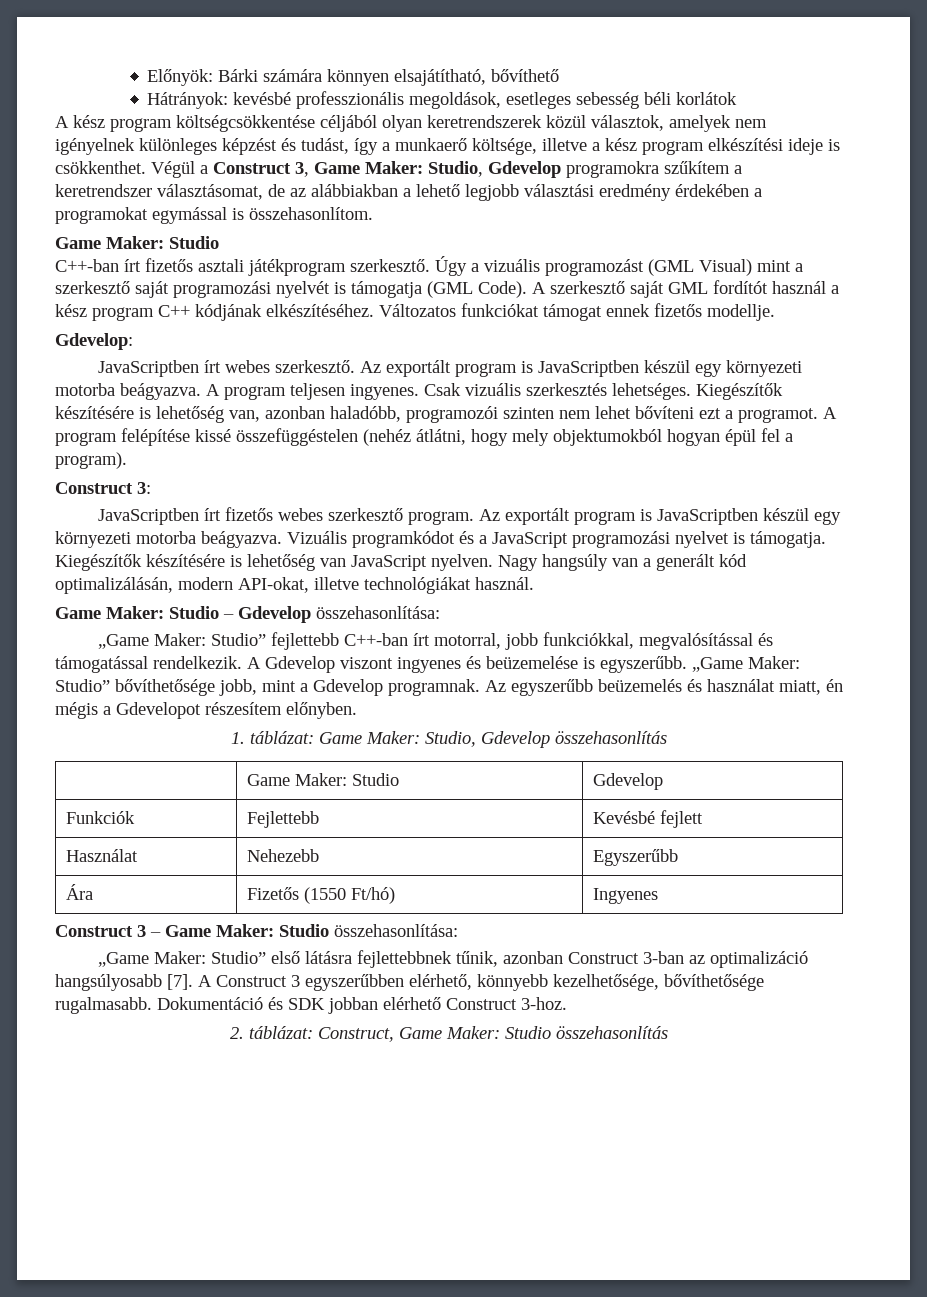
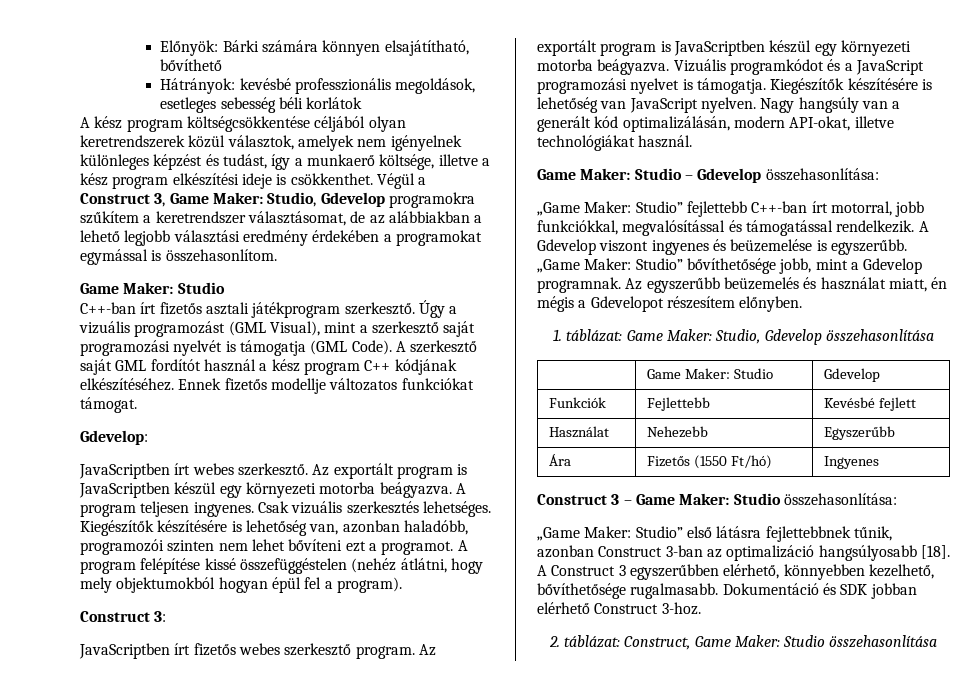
- Úgy a vizuális programozást (GML Visual) mint a szerkesztő saját programozási nyelvét is támogatja (GML Code).
+ Úgy a vizuális programozást (GML Visual), mint a szerkesztő saját programozási nyelvét is támogatja (GML Code).
- Változatos funkciókat támogat ennek fizetős modellje.
+ Ennek fizetős modellje változatos funkciókat támogat.
- 1. táblázat: Game Maker: Studio, Gdevelop összehasonlítás
+ 1. táblázat: Game Maker: Studio, Gdevelop összehasonlítása
- „Game Maker: Studio” első látásra fejlettebbnek tűnik, azonban Construct 3-ban az optimalizáció hangsúlyosabb [7].
+ „Game Maker: Studio” első látásra fejlettebbnek tűnik, azonban Construct 3-ban az optimalizáció hangsúlyosabb [18].
- A Construct 3 egyszerűbben elérhető, könnyebb kezelhetősége, bővíthetősége rugalmasabb.
+ A Construct 3 egyszerűbben elérhető, könnyebben kezelhető, bővíthetősége rugalmasabb.
- 2. táblázat: Construct, Game Maker: Studio összehasonlítás
+ 2. táblázat: Construct, Game Maker: Studio összehasonlítása

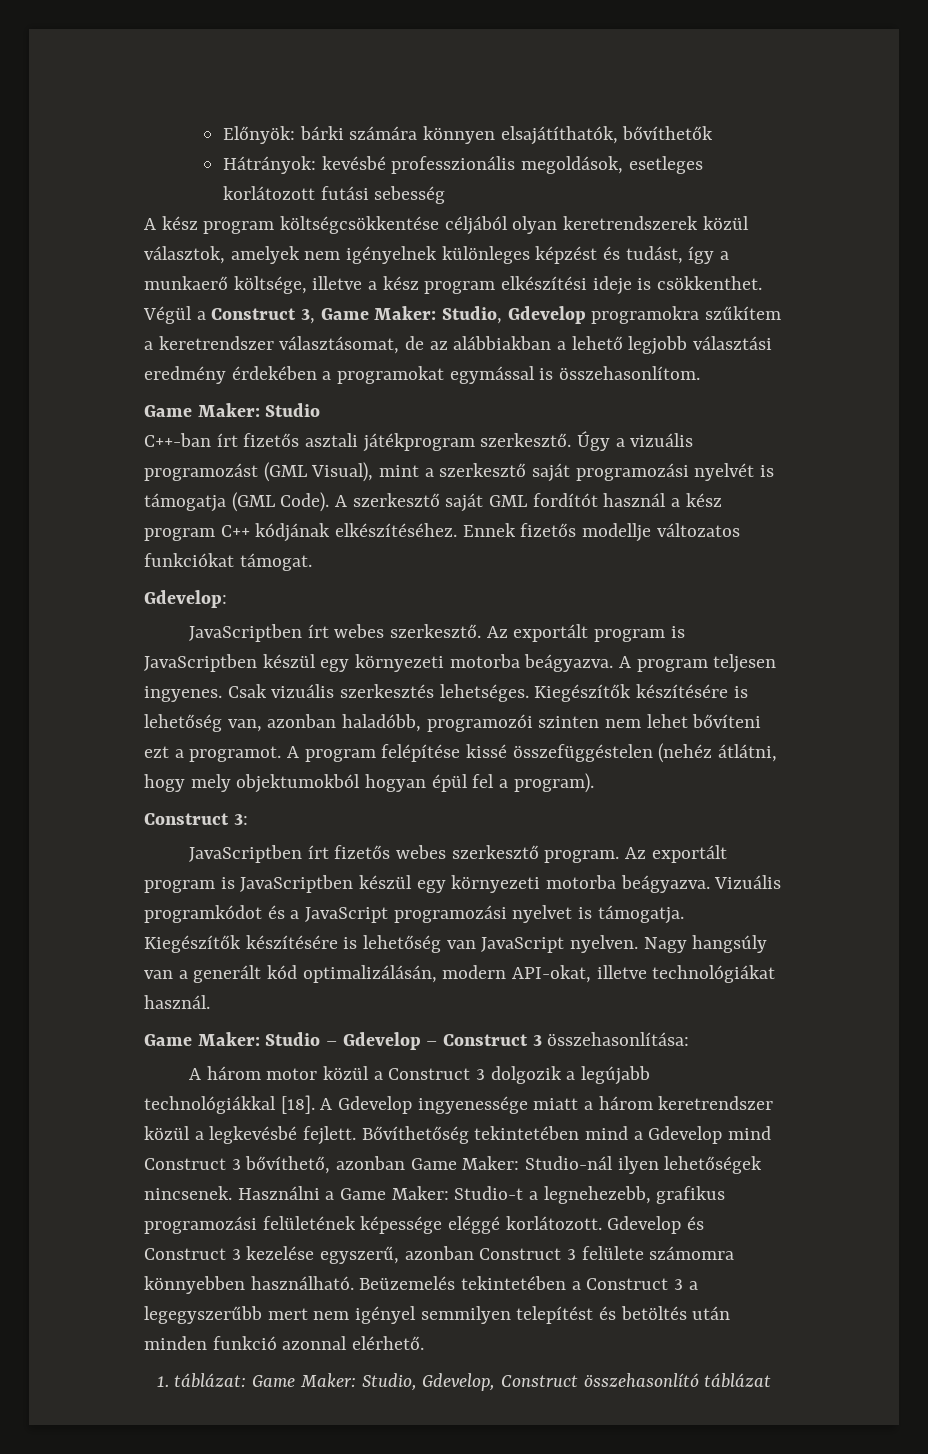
- Előnyök: Bárki számára könnyen elsajátítható, bővíthető
+ Előnyök: bárki számára könnyen elsajátíthatók, bővíthetők
- Hátrányok: kevésbé professzionális megoldások, esetleges sebesség béli korlátok
+ Hátrányok: kevésbé professzionális megoldások, esetleges korlátozott futási sebesség
- Game Maker: Studio – Gdevelop összehasonlítása:
- „Game Maker: Studio” fejlettebb C++-ban írt motorral, jobb funkciókkal, megvalósítással és támogatással rendelkezik. A Gdevelop viszont ingyenes és beüzemelése is egyszerűbb. „Game Maker: Studio” bővíthetősége jobb, mint a Gdevelop programnak. Az egyszerűbb beüzemelés és használat miatt, én mégis a Gdevelopot részesítem előnyben.
+ Game Maker: Studio – Gdevelop – Construct 3 összehasonlítása:
+ A három motor közül a Construct 3 dolgozik a legújabb technológiákkal [18]. A Gdevelop ingyenessége miatt a három keretrendszer közül a legkevésbé fejlett. Bővíthetőség tekintetében mind a Gdevelop mind Construct 3 bővíthető, azonban Game Maker: Studio-nál ilyen lehetőségek nincsenek. Használni a Game Maker: Studio-t a legnehezebb, grafikus programozási felületének képessége eléggé korlátozott. Gdevelop és Construct 3 kezelése egyszerű, azonban Construct 3 felülete számomra könnyebben használható. Beüzemelés tekintetében a Construct 3 a legegyszerűbb mert nem igényel semmilyen telepítést és betöltés után minden funkció azonnal elérhető.
- 1. táblázat: Game Maker: Studio, Gdevelop összehasonlítása
- | Game Maker: Studio | Gdevelop
- Funkciók | Fejlettebb | Kevésbé fejlett
- Használat | Nehezebb | Egyszerűbb
- Ára | Fizetős (1550 Ft/hó) | Ingyenes
- Construct 3 – Game Maker: Studio összehasonlítása:
- „Game Maker: Studio” első látásra fejlettebbnek tűnik, azonban Construct 3-ban az optimalizáció hangsúlyosabb [18]. A Construct 3 egyszerűbben elérhető, könnyebben kezelhető, bővíthetősége rugalmasabb. Dokumentáció és SDK jobban elérhető Construct 3-hoz.
- 2. táblázat: Construct, Game Maker: Studio összehasonlítása
+ 1. táblázat: Game Maker: Studio, Gdevelop, Construct összehasonlító táblázat

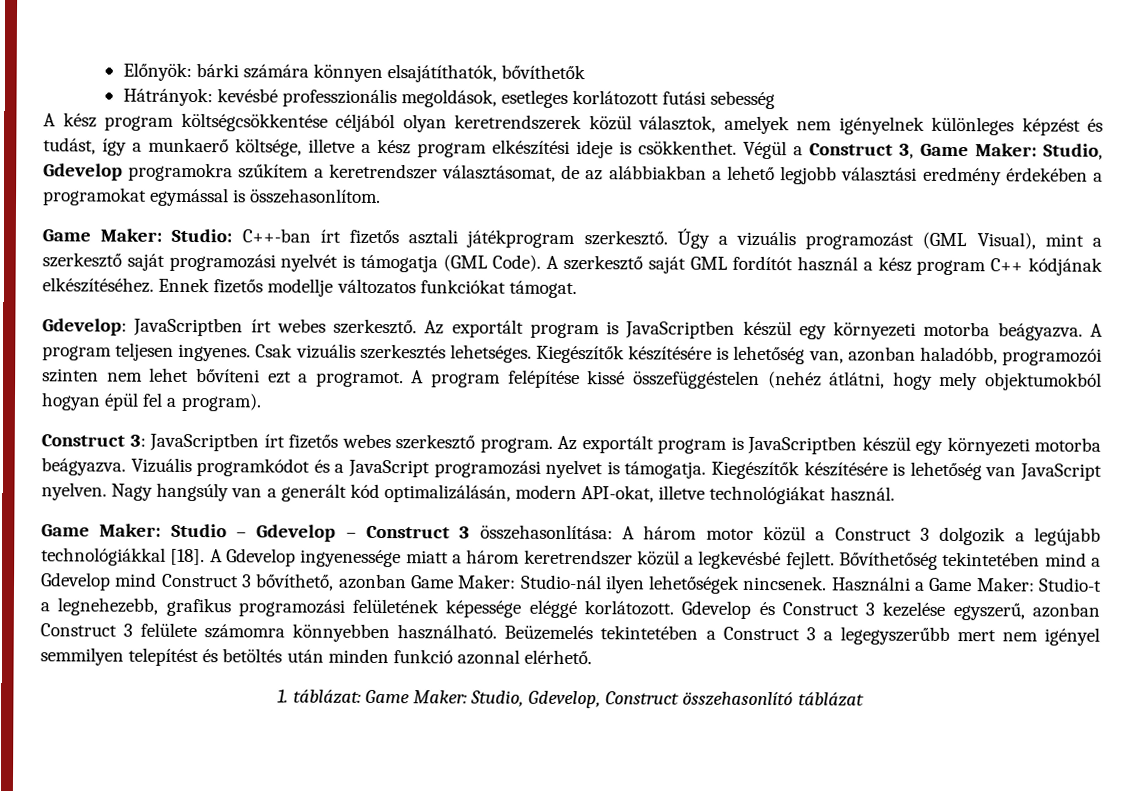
  Végül a Construct 3, Game Maker: Studio, Gdevelop programokra szűkítem a keretrendszer választásomat, de az alábbiakban a lehető legjobb választási eredmény érdekében a programokat egymással is összehasonlítom.
- Game Maker: Studio
- C++-ban írt fizetős asztali játékprogram szerkesztő.
+ Game Maker: Studio: C++-ban írt fizetős asztali játékprogram szerkesztő.
- Gdevelop:
- JavaScriptben írt webes szerkesztő.
+ Gdevelop: JavaScriptben írt webes szerkesztő.
- Construct 3:
- JavaScriptben írt fizetős webes szerkesztő program.
+ Construct 3: JavaScriptben írt fizetős webes szerkesztő program.
- Game Maker: Studio – Gdevelop – Construct 3 összehasonlítása:
- A három motor közül a Construct 3 dolgozik a legújabb technológiákkal [18].
+ Game Maker: Studio – Gdevelop – Construct 3 összehasonlítása: A három motor közül a Construct 3 dolgozik a legújabb technológiákkal [18].

